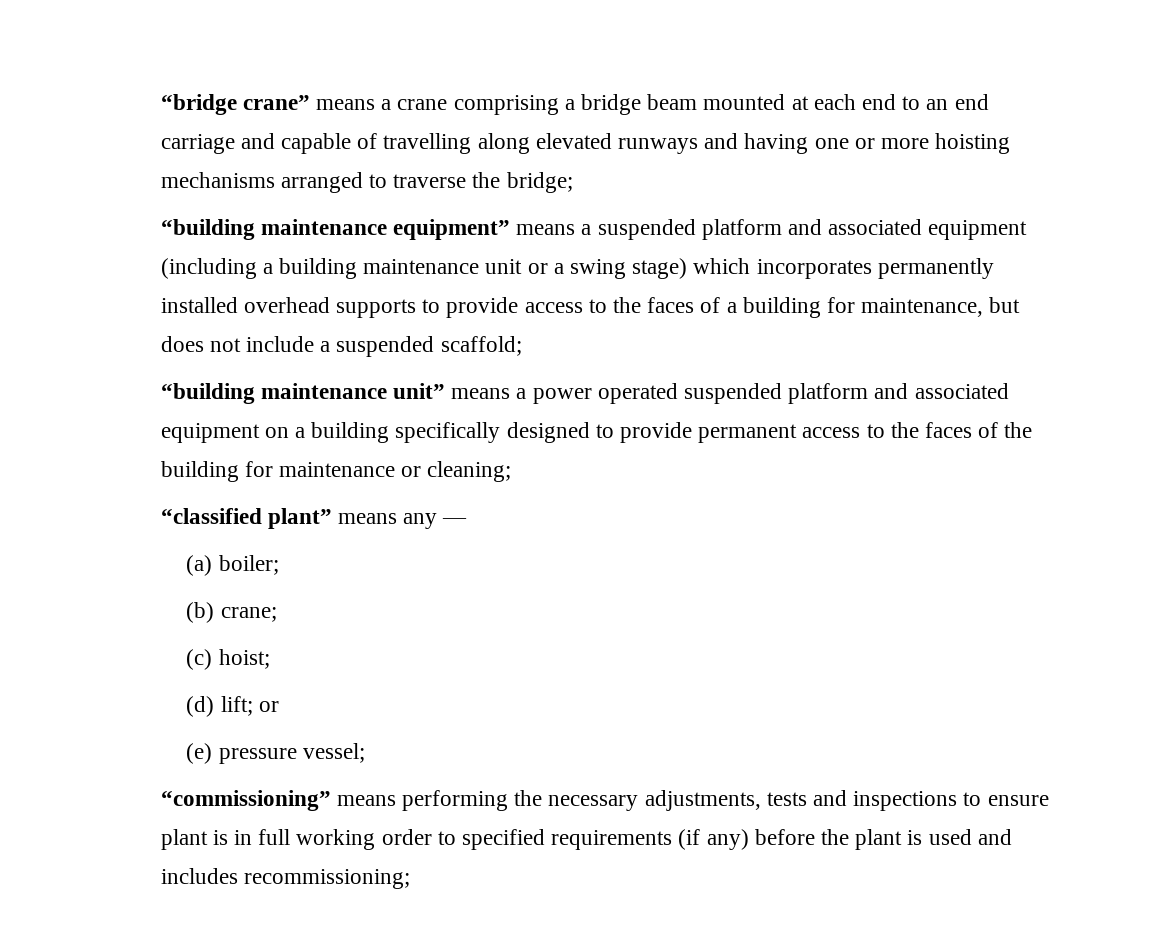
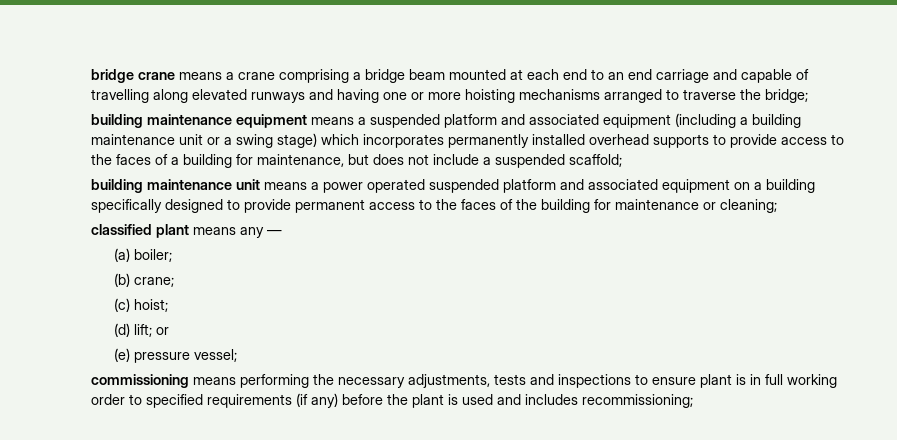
- “bridge crane” means a crane comprising a bridge beam mounted at each end to an end carriage and capable of travelling along elevated runways and having one or more hoisting mechanisms arranged to traverse the bridge;
+ bridge crane means a crane comprising a bridge beam mounted at each end to an end carriage and capable of travelling along elevated runways and having one or more hoisting mechanisms arranged to traverse the bridge;
- “building maintenance equipment” means a suspended platform and associated equipment (including a building maintenance unit or a swing stage) which incorporates permanently installed overhead supports to provide access to the faces of a building for maintenance, but does not include a suspended scaffold;
+ building maintenance equipment means a suspended platform and associated equipment (including a building maintenance unit or a swing stage) which incorporates permanently installed overhead supports to provide access to the faces of a building for maintenance, but does not include a suspended scaffold;
- “building maintenance unit” means a power operated suspended platform and associated equipment on a building specifically designed to provide permanent access to the faces of the building for maintenance or cleaning;
+ building maintenance unit means a power operated suspended platform and associated equipment on a building specifically designed to provide permanent access to the faces of the building for maintenance or cleaning;
- “classified plant” means any —
+ classified plant means any —
- “commissioning” means performing the necessary adjustments, tests and inspections to ensure plant is in full working order to specified requirements (if any) before the plant is used and includes recommissioning;
+ commissioning means performing the necessary adjustments, tests and inspections to ensure plant is in full working order to specified requirements (if any) before the plant is used and includes recommissioning;

